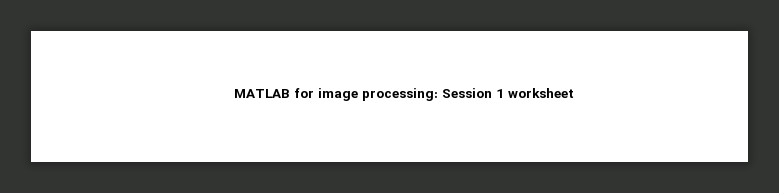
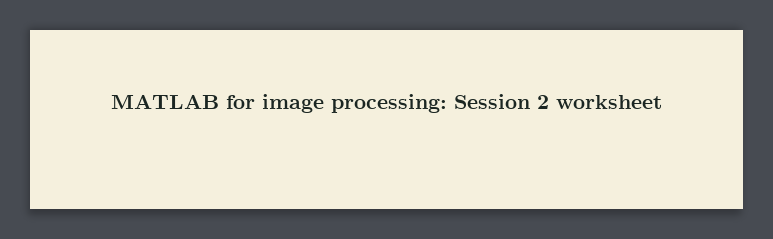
- MATLAB for image processing: Session 1 worksheet
+ MATLAB for image processing: Session 2 worksheet

